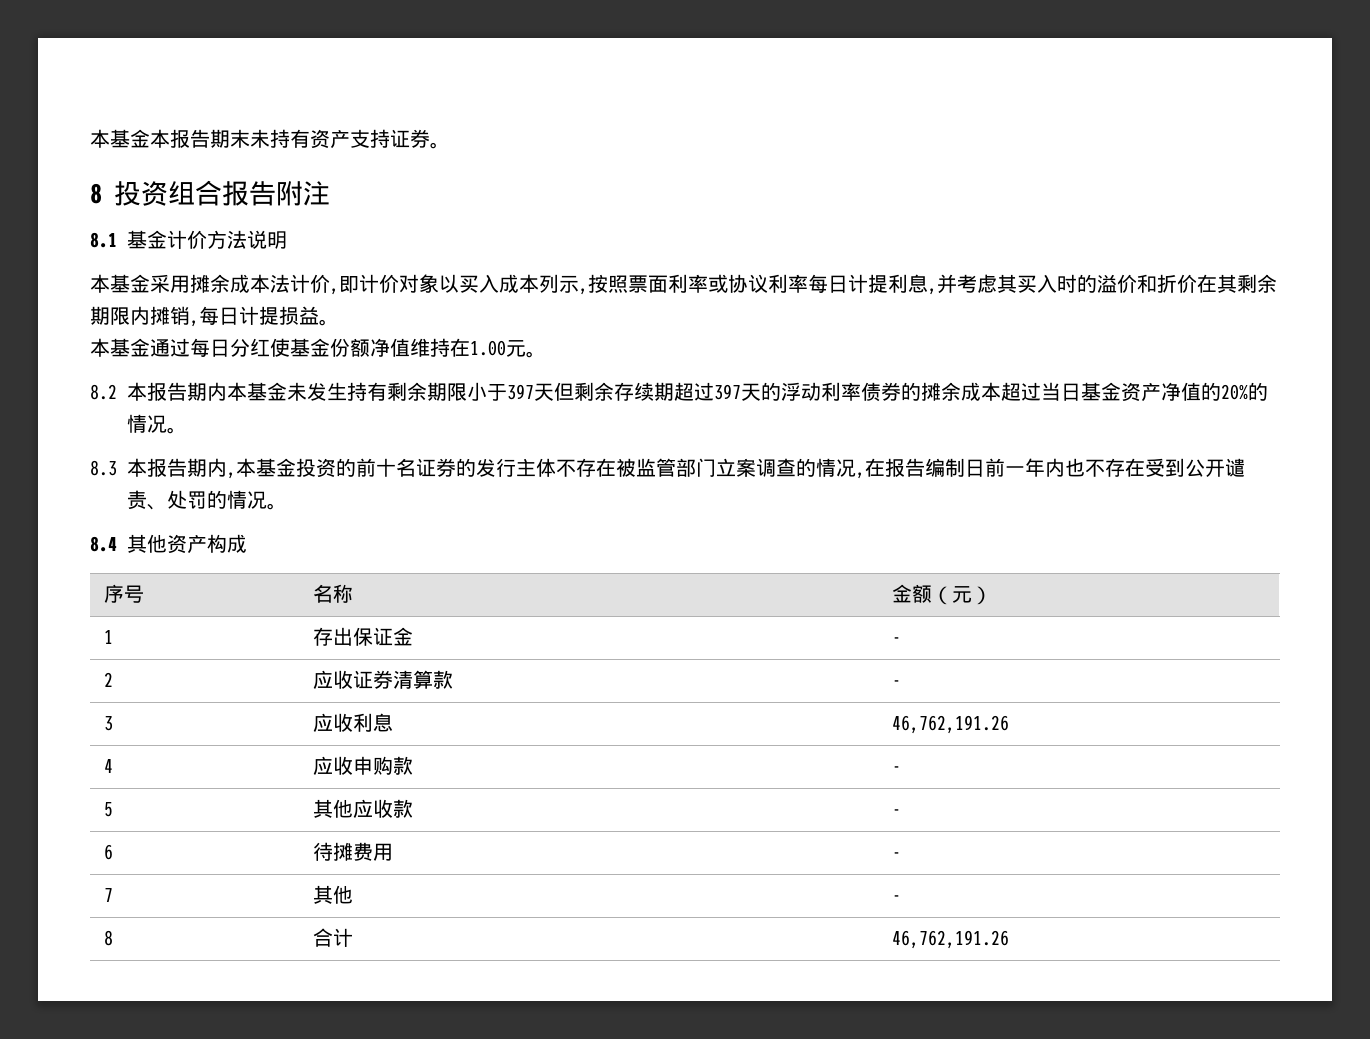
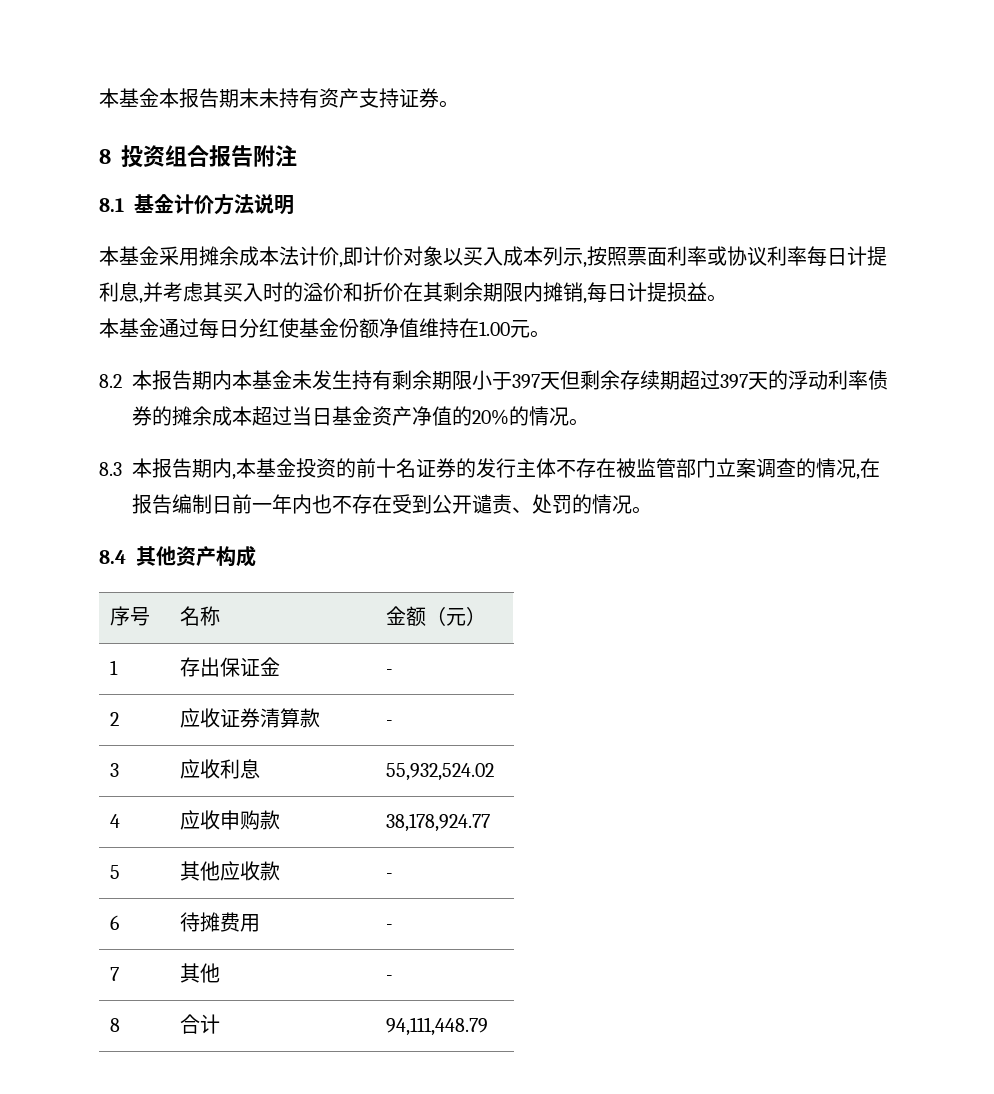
- 3 | 应收利息 | 46,762,191.26
+ 3 | 应收利息 | 55,932,524.02
- 4 | 应收申购款 | -
+ 4 | 应收申购款 | 38,178,924.77
- 8 | 合计 | 46,762,191.26
+ 8 | 合计 | 94,111,448.79

